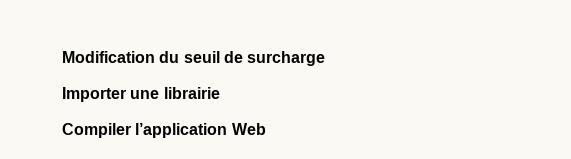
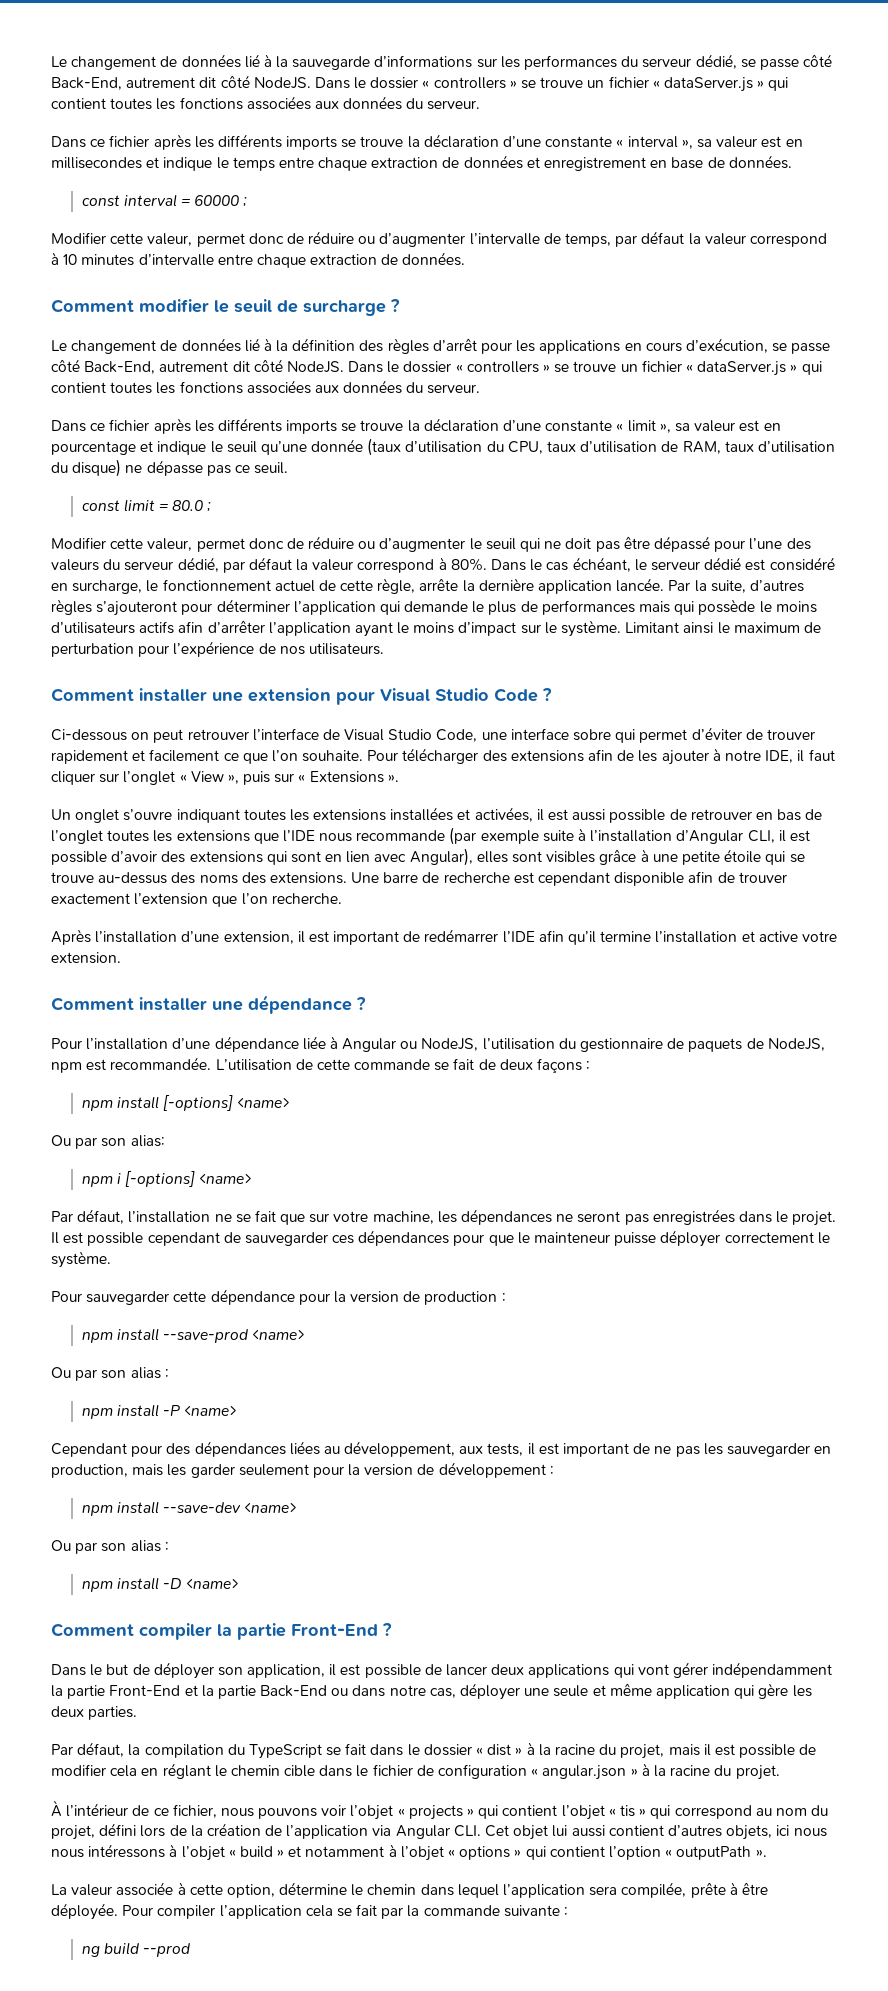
- Modification du seuil de surcharge
- Importer une librairie
- Compiler l’application Web
+ Le changement de données lié à la sauvegarde d’informations sur les performances du serveur dédié, se passe côté Back-End, autrement dit côté NodeJS. Dans le dossier « controllers » se trouve un fichier « dataServer.js » qui contient toutes les fonctions associées aux données du serveur.
+ Dans ce fichier après les différents imports se trouve la déclaration d’une constante « interval », sa valeur est en millisecondes et indique le temps entre chaque extraction de données et enregistrement en base de données.
+ const interval = 60000 ;
+ Modifier cette valeur, permet donc de réduire ou d’augmenter l’intervalle de temps, par défaut la valeur correspond à 10 minutes d’intervalle entre chaque extraction de données.
+ Comment modifier le seuil de surcharge ?
+ Le changement de données lié à la définition des règles d’arrêt pour les applications en cours d’exécution, se passe côté Back-End, autrement dit côté NodeJS. Dans le dossier « controllers » se trouve un fichier « dataServer.js » qui contient toutes les fonctions associées aux données du serveur.
+ Dans ce fichier après les différents imports se trouve la déclaration d’une constante « limit », sa valeur est en pourcentage et indique le seuil qu’une donnée (taux d’utilisation du CPU, taux d’utilisation de RAM, taux d’utilisation du disque) ne dépasse pas ce seuil.
+ const limit = 80.0 ;
+ Modifier cette valeur, permet donc de réduire ou d’augmenter le seuil qui ne doit pas être dépassé pour l’une des valeurs du serveur dédié, par défaut la valeur correspond à 80%. Dans le cas échéant, le serveur dédié est considéré en surcharge, le fonctionnement actuel de cette règle, arrête la dernière application lancée. Par la suite, d’autres règles s’ajouteront pour déterminer l’application qui demande le plus de performances mais qui possède le moins d’utilisateurs actifs afin d’arrêter l’application ayant le moins d’impact sur le système. Limitant ainsi le maximum de perturbation pour l’expérience de nos utilisateurs.
+ Comment installer une extension pour Visual Studio Code ?
+ Ci-dessous on peut retrouver l’interface de Visual Studio Code, une interface sobre qui permet d’éviter de trouver rapidement et facilement ce que l’on souhaite. Pour télécharger des extensions afin de les ajouter à notre IDE, il faut cliquer sur l’onglet « View », puis sur « Extensions ».
+ Un onglet s’ouvre indiquant toutes les extensions installées et activées, il est aussi possible de retrouver en bas de l’onglet toutes les extensions que l’IDE nous recommande (par exemple suite à l’installation d’Angular CLI, il est possible d’avoir des extensions qui sont en lien avec Angular), elles sont visibles grâce à une petite étoile qui se trouve au-dessus des noms des extensions. Une barre de recherche est cependant disponible afin de trouver exactement l’extension que l’on recherche.
+ Après l’installation d’une extension, il est important de redémarrer l’IDE afin qu’il termine l’installation et active votre extension.
+ Comment installer une dépendance ?
+ Pour l’installation d’une dépendance liée à Angular ou NodeJS, l’utilisation du gestionnaire de paquets de NodeJS, npm est recommandée. L’utilisation de cette commande se fait de deux façons :
+ npm install [-options] <name>
+ Ou par son alias:
+ npm i [-options] <name>
+ Par défaut, l’installation ne se fait que sur votre machine, les dépendances ne seront pas enregistrées dans le projet. Il est possible cependant de sauvegarder ces dépendances pour que le mainteneur puisse déployer correctement le système.
+ Pour sauvegarder cette dépendance pour la version de production :
+ npm install --save-prod <name>
+ Ou par son alias :
+ npm install -P <name>
+ Cependant pour des dépendances liées au développement, aux tests, il est important de ne pas les sauvegarder en production, mais les garder seulement pour la version de développement :
+ npm install --save-dev <name>
+ Ou par son alias :
+ npm install -D <name>
+ Comment compiler la partie Front-End ?
+ Dans le but de déployer son application, il est possible de lancer deux applications qui vont gérer indépendamment la partie Front-End et la partie Back-End ou dans notre cas, déployer une seule et même application qui gère les deux parties.
+ Par défaut, la compilation du TypeScript se fait dans le dossier « dist » à la racine du projet, mais il est possible de modifier cela en réglant le chemin cible dans le fichier de configuration « angular.json » à la racine du projet.
+ À l’intérieur de ce fichier, nous pouvons voir l’objet « projects » qui contient l’objet « tis » qui correspond au nom du projet, défini lors de la création de l’application via Angular CLI. Cet objet lui aussi contient d’autres objets, ici nous nous intéressons à l’objet « build » et notamment à l’objet « options » qui contient l’option « outputPath ».
+ La valeur associée à cette option, détermine le chemin dans lequel l’application sera compilée, prête à être déployée. Pour compiler l’application cela se fait par la commande suivante :
+ ng build --prod

